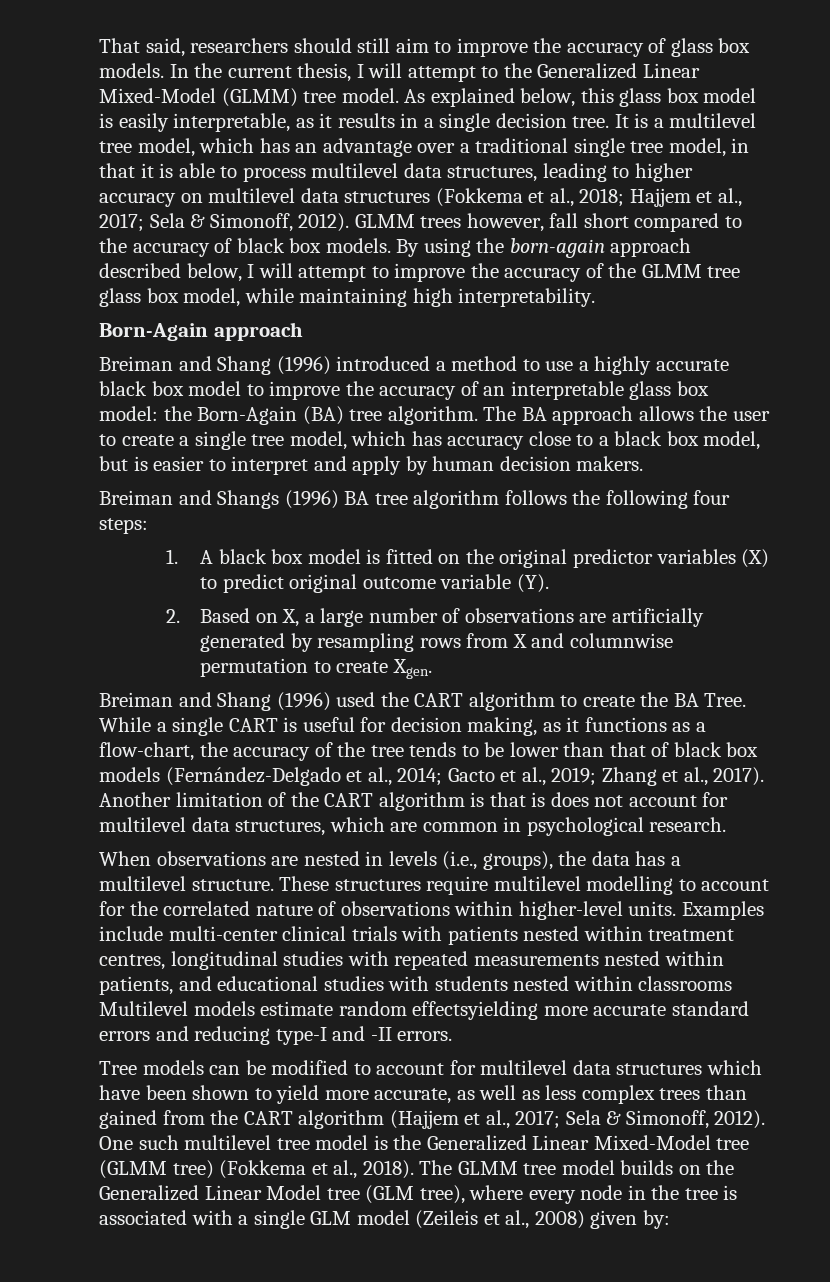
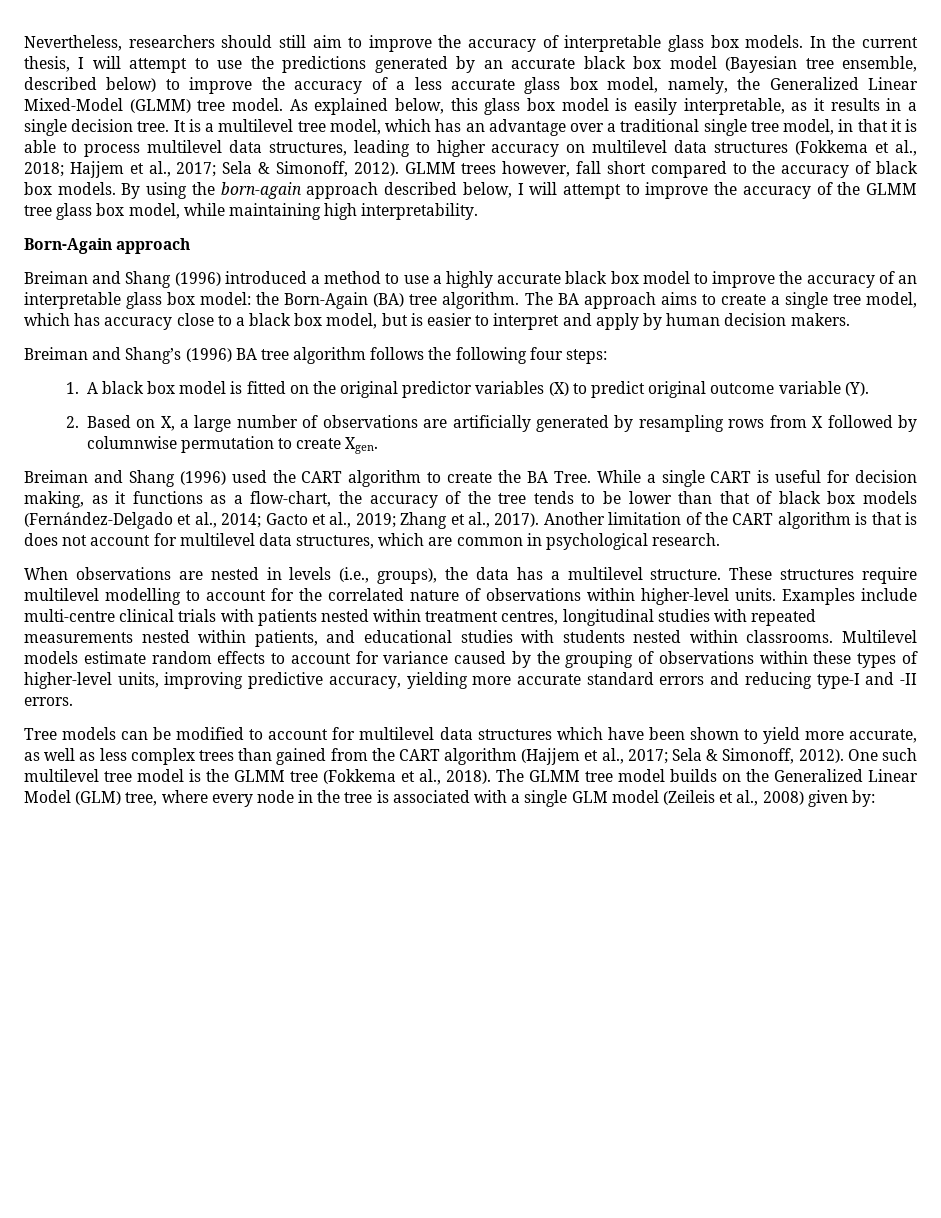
- That said, researchers should still aim to improve the accuracy of glass box models.
+ Nevertheless, researchers should still aim to improve the accuracy of interpretable glass box models.
- In the current thesis, I will attempt to the Generalized Linear Mixed-Model (GLMM) tree model.
+ In the current thesis, I will attempt to use the predictions generated by an accurate black box model (Bayesian tree ensemble, described below) to improve the accuracy of a less accurate glass box model, namely, the Generalized Linear Mixed-Model (GLMM) tree model.
- The BA approach allows the user to create a single tree model, which has accuracy close to a black box model, but is easier to interpret and apply by human decision makers.
+ The BA approach aims to create a single tree model, which has accuracy close to a black box model, but is easier to interpret and apply by human decision makers.
- Breiman and Shangs (1996) BA tree algorithm follows the following four steps:
+ Breiman and Shang’s (1996) BA tree algorithm follows the following four steps:
- 2. Based on X, a large number of observations are artificially generated by resampling rows from X and columnwise permutation to create Xgen.
+ 2. Based on X, a large number of observations are artificially generated by resampling rows from X followed by columnwise permutation to create Xgen.
- Examples include multi-center clinical trials with patients nested within treatment centres, longitudinal studies with repeated measurements nested within patients, and educational studies with students nested within classrooms Multilevel models estimate random effectsyielding more accurate standard errors and reducing type-I and -II errors.
+ Examples include multi-centre clinical trials with patients nested within treatment centres, longitudinal studies with repeated measurements nested within patients, and educational studies with students nested within classrooms. Multilevel models estimate random effects to account for variance caused by the grouping of observations within these types of higher-level units, improving predictive accuracy, yielding more accurate standard errors and reducing type-I and -II errors.
- One such multilevel tree model is the Generalized Linear Mixed-Model tree (GLMM tree) (Fokkema et al., 2018).
+ One such multilevel tree model is the GLMM tree (Fokkema et al., 2018).
- The GLMM tree model builds on the Generalized Linear Model tree (GLM tree), where every node in the tree is associated with a single GLM model (Zeileis et al., 2008) given by:
+ The GLMM tree model builds on the Generalized Linear Model (GLM) tree, where every node in the tree is associated with a single GLM model (Zeileis et al., 2008) given by:

